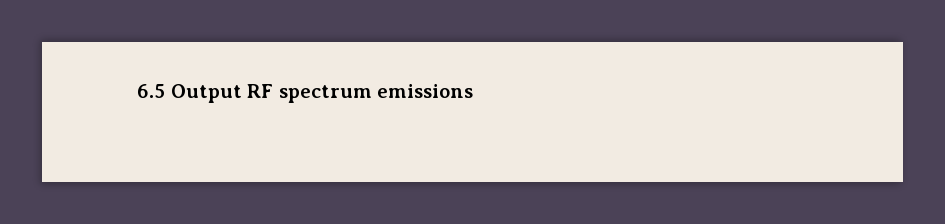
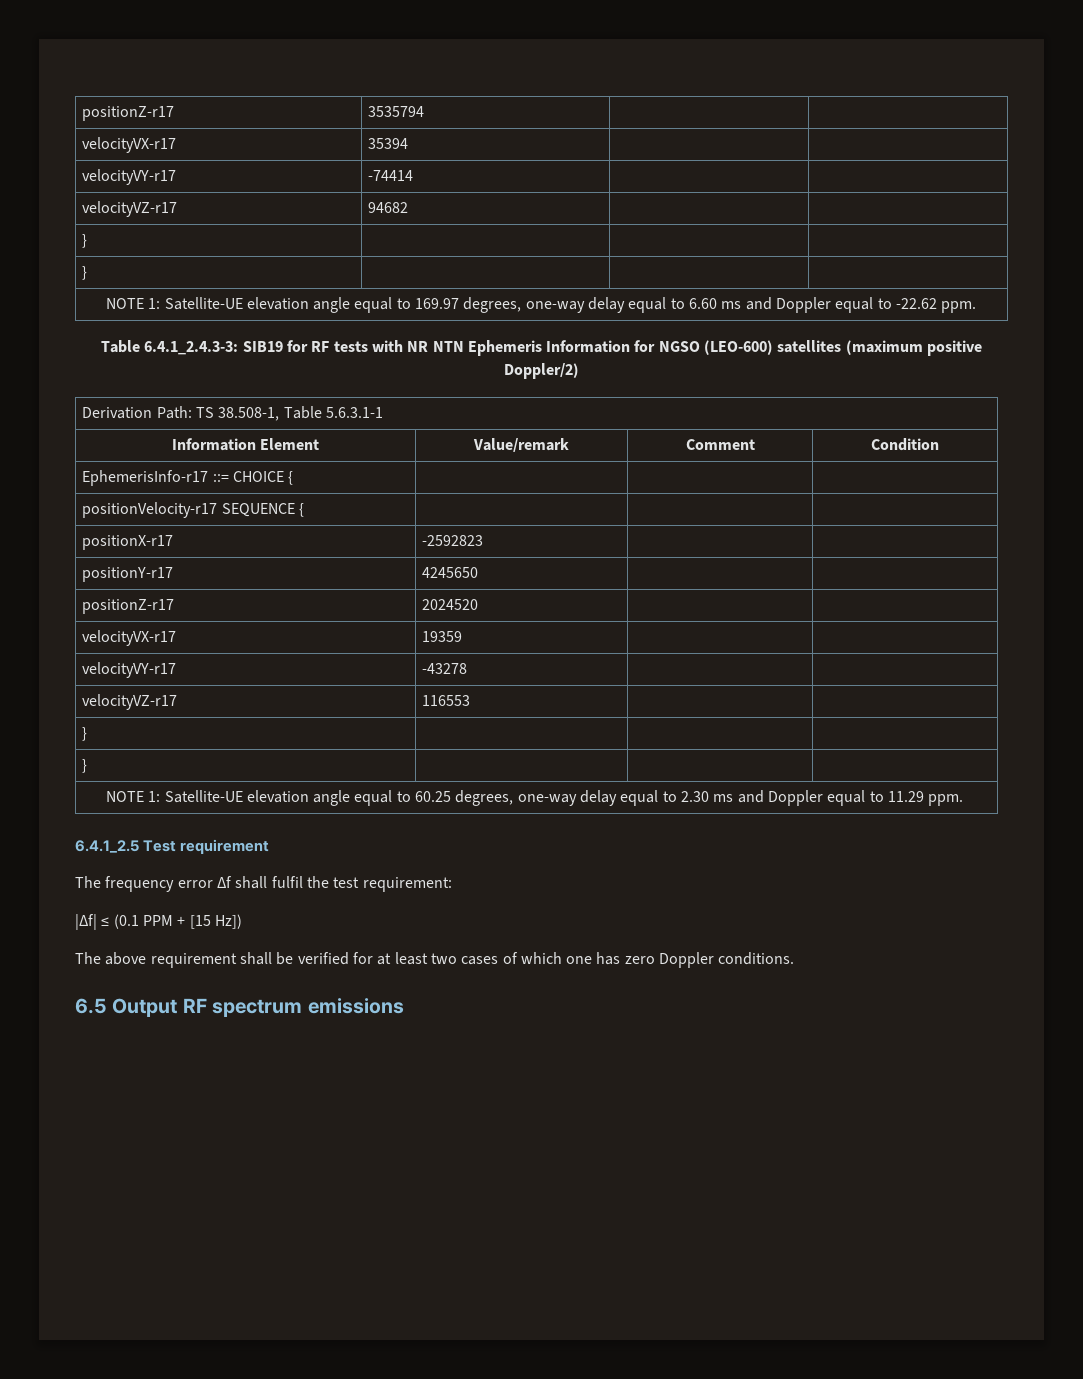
+ positionZ-r17 | 3535794 | |
+ velocityVX-r17 | 35394 | |
+ velocityVY-r17 | -74414 | |
+ velocityVZ-r17 | 94682 | |
+ } | | |
+ } | | |
+ NOTE 1: Satellite-UE elevation angle equal to 169.97 degrees, one-way delay equal to 6.60 ms and Doppler equal to -22.62 ppm.
+ Table 6.4.1_2.4.3-3: SIB19 for RF tests with NR NTN Ephemeris Information for NGSO (LEO-600) satellites (maximum positive Doppler/2)
+ Derivation Path: TS 38.508-1, Table 5.6.3.1-1
+ Information Element | Value/remark | Comment | Condition
+ EphemerisInfo-r17 ::= CHOICE { | | |
+ positionVelocity-r17 SEQUENCE { | | |
+ positionX-r17 | -2592823 | |
+ positionY-r17 | 4245650 | |
+ positionZ-r17 | 2024520 | |
+ velocityVX-r17 | 19359 | |
+ velocityVY-r17 | -43278 | |
+ velocityVZ-r17 | 116553 | |
+ } | | |
+ } | | |
+ NOTE 1: Satellite-UE elevation angle equal to 60.25 degrees, one-way delay equal to 2.30 ms and Doppler equal to 11.29 ppm.
+ 6.4.1_2.5 Test requirement
+ The frequency error Δf shall fulfil the test requirement:
+ |Δf| ≤ (0.1 PPM + [15 Hz])
+ The above requirement shall be verified for at least two cases of which one has zero Doppler conditions.

